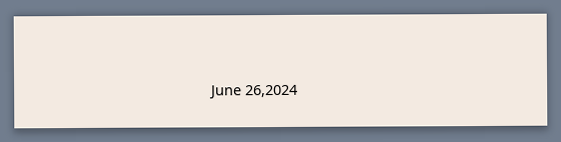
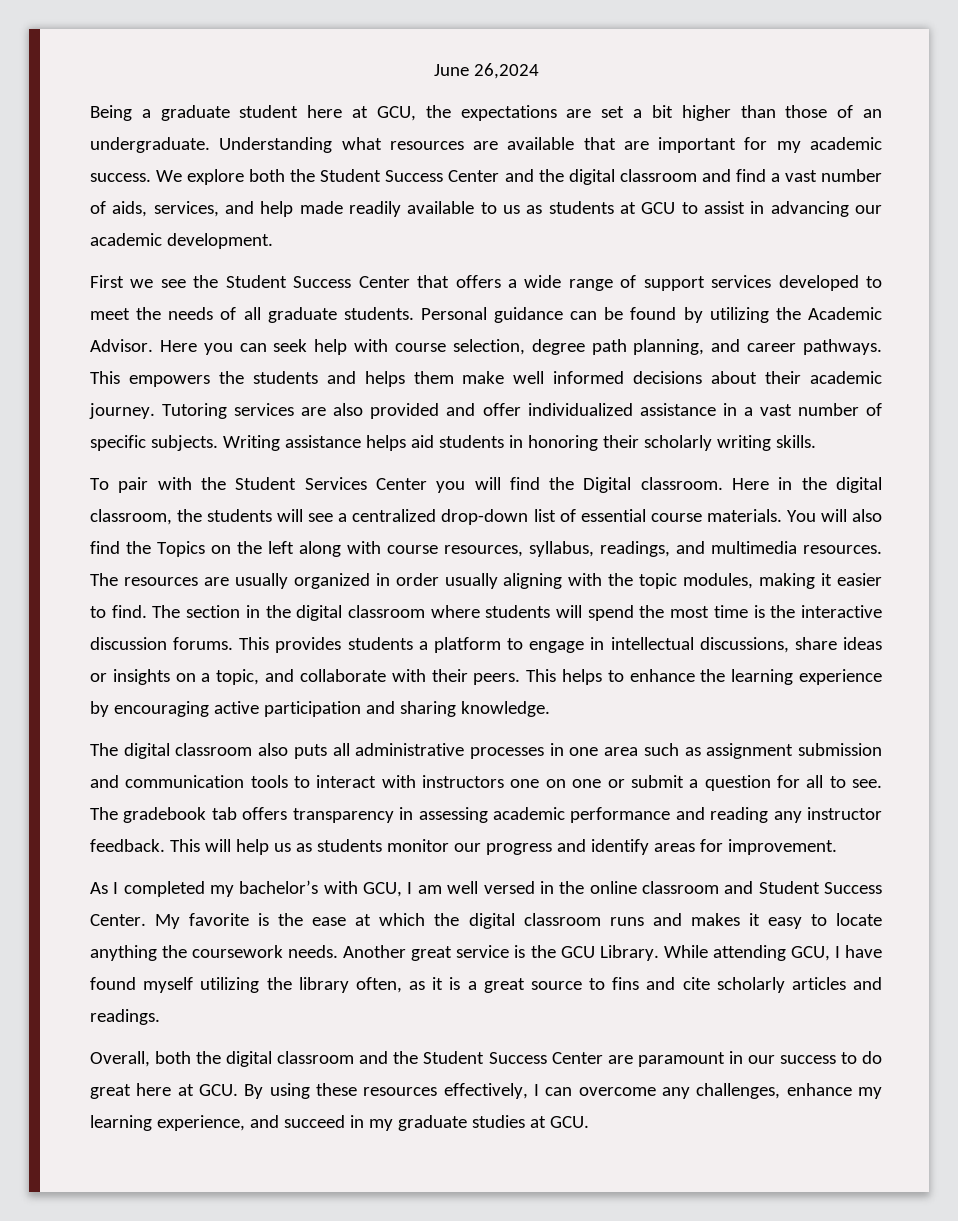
+ Being a graduate student here at GCU, the expectations are set a bit higher than those of an undergraduate. Understanding what resources are available that are important for my academic success. We explore both the Student Success Center and the digital classroom and find a vast number of aids, services, and help made readily available to us as students at GCU to assist in advancing our academic development.
+ First we see the Student Success Center that offers a wide range of support services developed to meet the needs of all graduate students. Personal guidance can be found by utilizing the Academic Advisor. Here you can seek help with course selection, degree path planning, and career pathways. This empowers the students and helps them make well informed decisions about their academic journey. Tutoring services are also provided and offer individualized assistance in a vast number of specific subjects. Writing assistance helps aid students in honoring their scholarly writing skills.
+ To pair with the Student Services Center you will find the Digital classroom. Here in the digital classroom, the students will see a centralized drop-down list of essential course materials. You will also find the Topics on the left along with course resources, syllabus, readings, and multimedia resources. The resources are usually organized in order usually aligning with the topic modules, making it easier to find. The section in the digital classroom where students will spend the most time is the interactive discussion forums. This provides students a platform to engage in intellectual discussions, share ideas or insights on a topic, and collaborate with their peers. This helps to enhance the learning experience by encouraging active participation and sharing knowledge.
+ The digital classroom also puts all administrative processes in one area such as assignment submission and communication tools to interact with instructors one on one or submit a question for all to see. The gradebook tab offers transparency in assessing academic performance and reading any instructor feedback. This will help us as students monitor our progress and identify areas for improvement.
+ As I completed my bachelor’s with GCU, I am well versed in the online classroom and Student Success Center. My favorite is the ease at which the digital classroom runs and makes it easy to locate anything the coursework needs. Another great service is the GCU Library. While attending GCU, I have found myself utilizing the library often, as it is a great source to fins and cite scholarly articles and readings.
+ Overall, both the digital classroom and the Student Success Center are paramount in our success to do great here at GCU. By using these resources effectively, I can overcome any challenges, enhance my learning experience, and succeed in my graduate studies at GCU.

